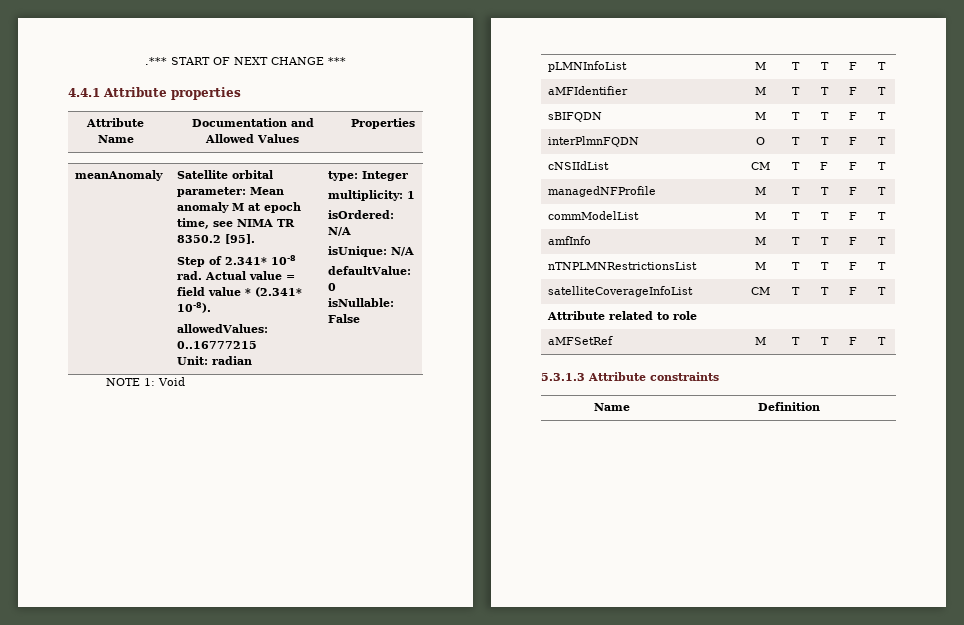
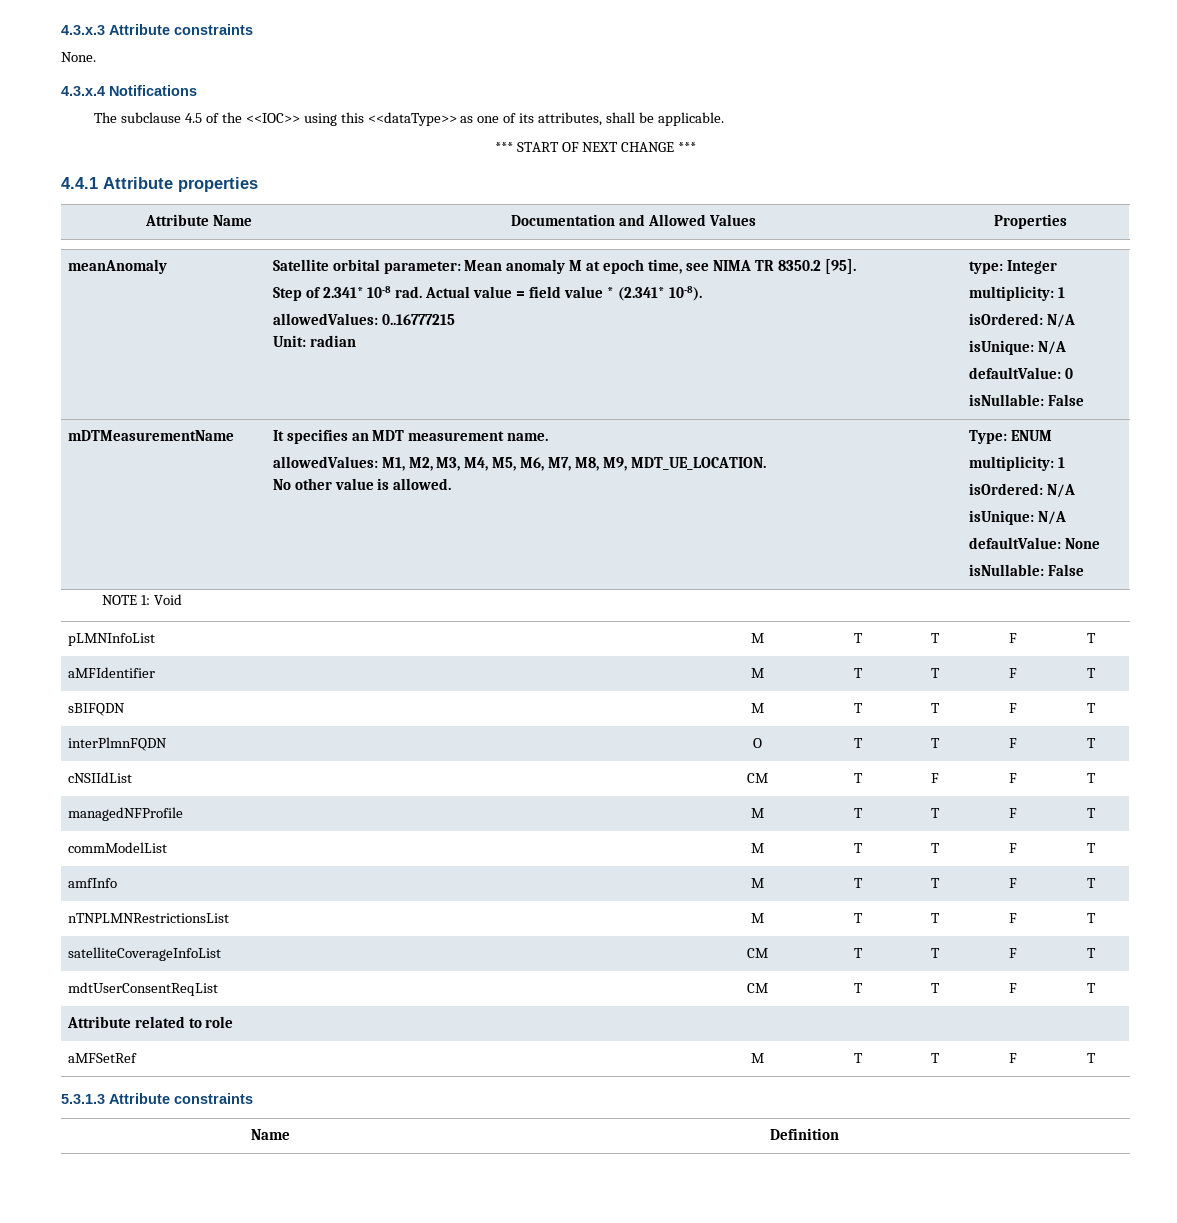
- .*** START OF NEXT CHANGE ***
+ 4.3.x.3 Attribute constraints
+ None.
+ 4.3.x.4 Notifications
+ The subclause 4.5 of the <<IOC>> using this <<dataType>> as one of its attributes, shall be applicable.
+ *** START OF NEXT CHANGE ***
+ mDTMeasurementName | It specifies an MDT measurement name.
+ allowedValues: M1, M2, M3, M4, M5, M6, M7, M8, M9, MDT_UE_LOCATION.
+ No other value is allowed. | Type: ENUM
+ multiplicity: 1
+ isOrdered: N/A
+ isUnique: N/A
+ defaultValue: None
+ isNullable: False
+ mdtUserConsentReqList | CM | T | T | F | T

